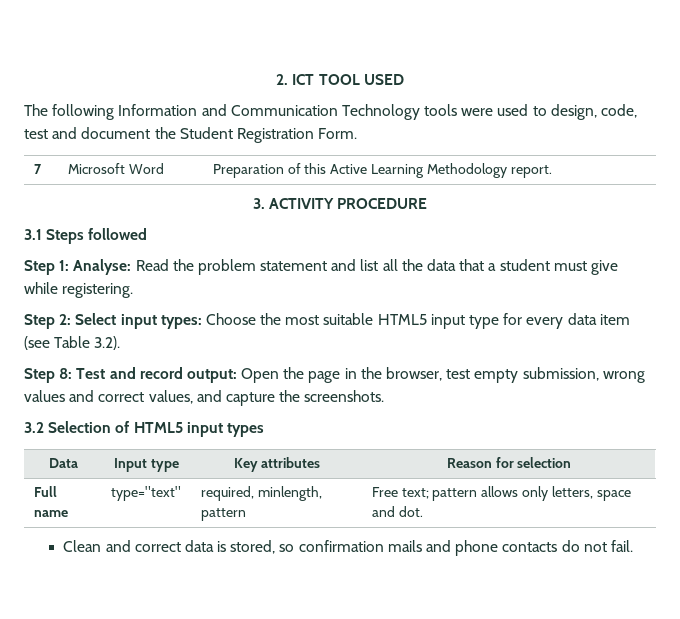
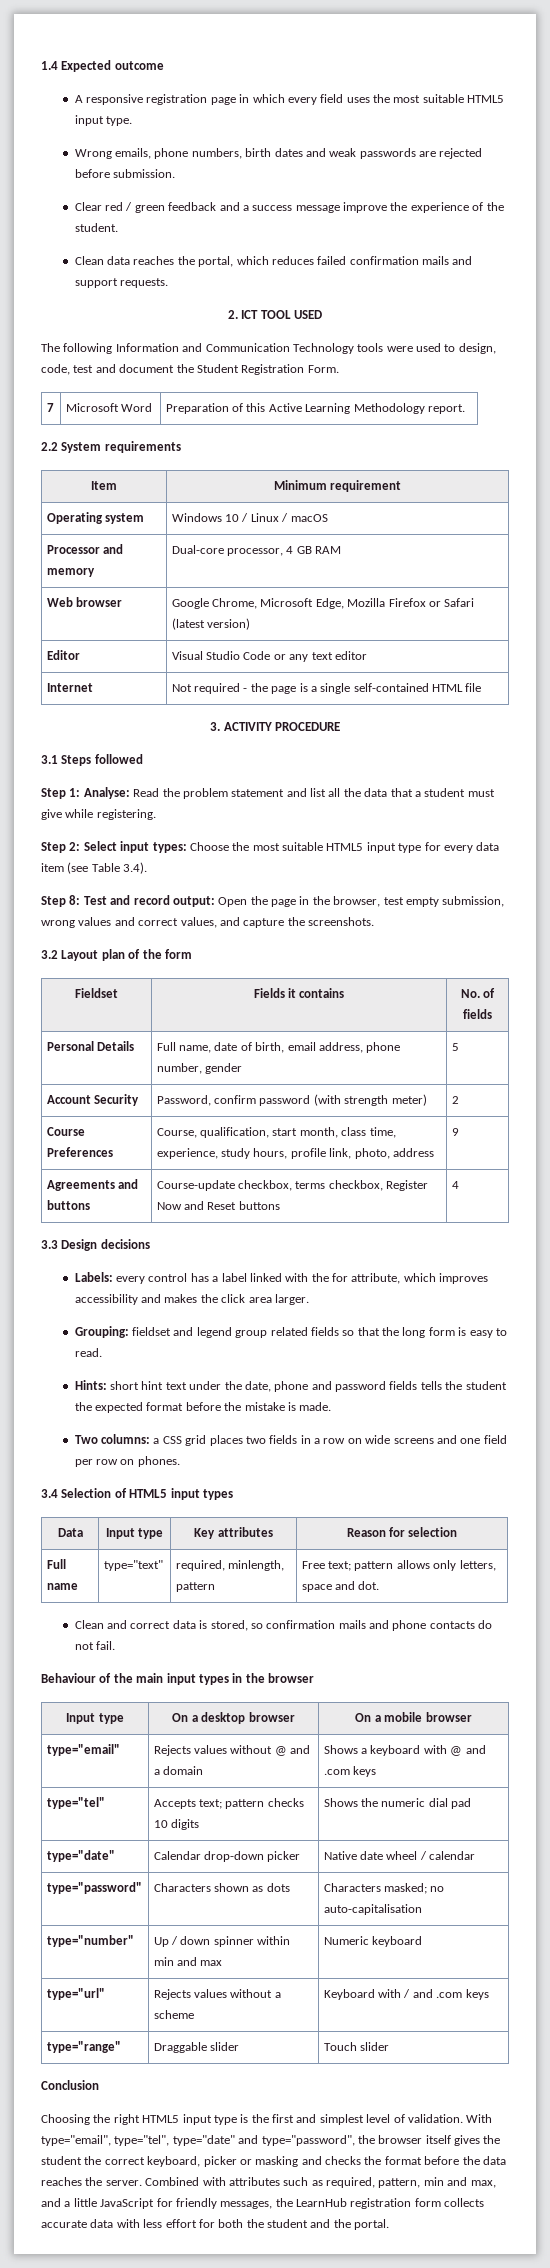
+ 1.4 Expected outcome
+ A responsive registration page in which every field uses the most suitable HTML5 input type.
+ Wrong emails, phone numbers, birth dates and weak passwords are rejected before submission.
+ Clear red / green feedback and a success message improve the experience of the student.
+ Clean data reaches the portal, which reduces failed confirmation mails and support requests.
+ 2.2 System requirements
+ Item | Minimum requirement
+ Operating system | Windows 10 / Linux / macOS
+ Processor and memory | Dual-core processor, 4 GB RAM
+ Web browser | Google Chrome, Microsoft Edge, Mozilla Firefox or Safari (latest version)
+ Editor | Visual Studio Code or any text editor
+ Internet | Not required - the page is a single self-contained HTML file
- Step 2: Select input types: Choose the most suitable HTML5 input type for every data item (see Table 3.2).
+ Step 2: Select input types: Choose the most suitable HTML5 input type for every data item (see Table 3.4).
- 3.2 Selection of HTML5 input types
+ 3.2 Layout plan of the form
+ Fieldset | Fields it contains | No. of fields
+ Personal Details | Full name, date of birth, email address, phone number, gender | 5
+ Account Security | Password, confirm password (with strength meter) | 2
+ Course Preferences | Course, qualification, start month, class time, experience, study hours, profile link, photo, address | 9
+ Agreements and buttons | Course-update checkbox, terms checkbox, Register Now and Reset buttons | 4
+ 3.3 Design decisions
+ Labels: every control has a label linked with the for attribute, which improves accessibility and makes the click area larger.
+ Grouping: fieldset and legend group related fields so that the long form is easy to read.
+ Hints: short hint text under the date, phone and password fields tells the student the expected format before the mistake is made.
+ Two columns: a CSS grid places two fields in a row on wide screens and one field per row on phones.
+ 3.4 Selection of HTML5 input types
+ Behaviour of the main input types in the browser
+ Input type | On a desktop browser | On a mobile browser
+ type="email" | Rejects values without @ and a domain | Shows a keyboard with @ and .com keys
+ type="tel" | Accepts text; pattern checks 10 digits | Shows the numeric dial pad
+ type="date" | Calendar drop-down picker | Native date wheel / calendar
+ type="password" | Characters shown as dots | Characters masked; no auto-capitalisation
+ type="number" | Up / down spinner within min and max | Numeric keyboard
+ type="url" | Rejects values without a scheme | Keyboard with / and .com keys
+ type="range" | Draggable slider | Touch slider
+ Conclusion
+ Choosing the right HTML5 input type is the first and simplest level of validation. With type="email", type="tel", type="date" and type="password", the browser itself gives the student the correct keyboard, picker or masking and checks the format before the data reaches the server. Combined with attributes such as required, pattern, min and max, and a little JavaScript for friendly messages, the LearnHub registration form collects accurate data with less effort for both the student and the portal.

